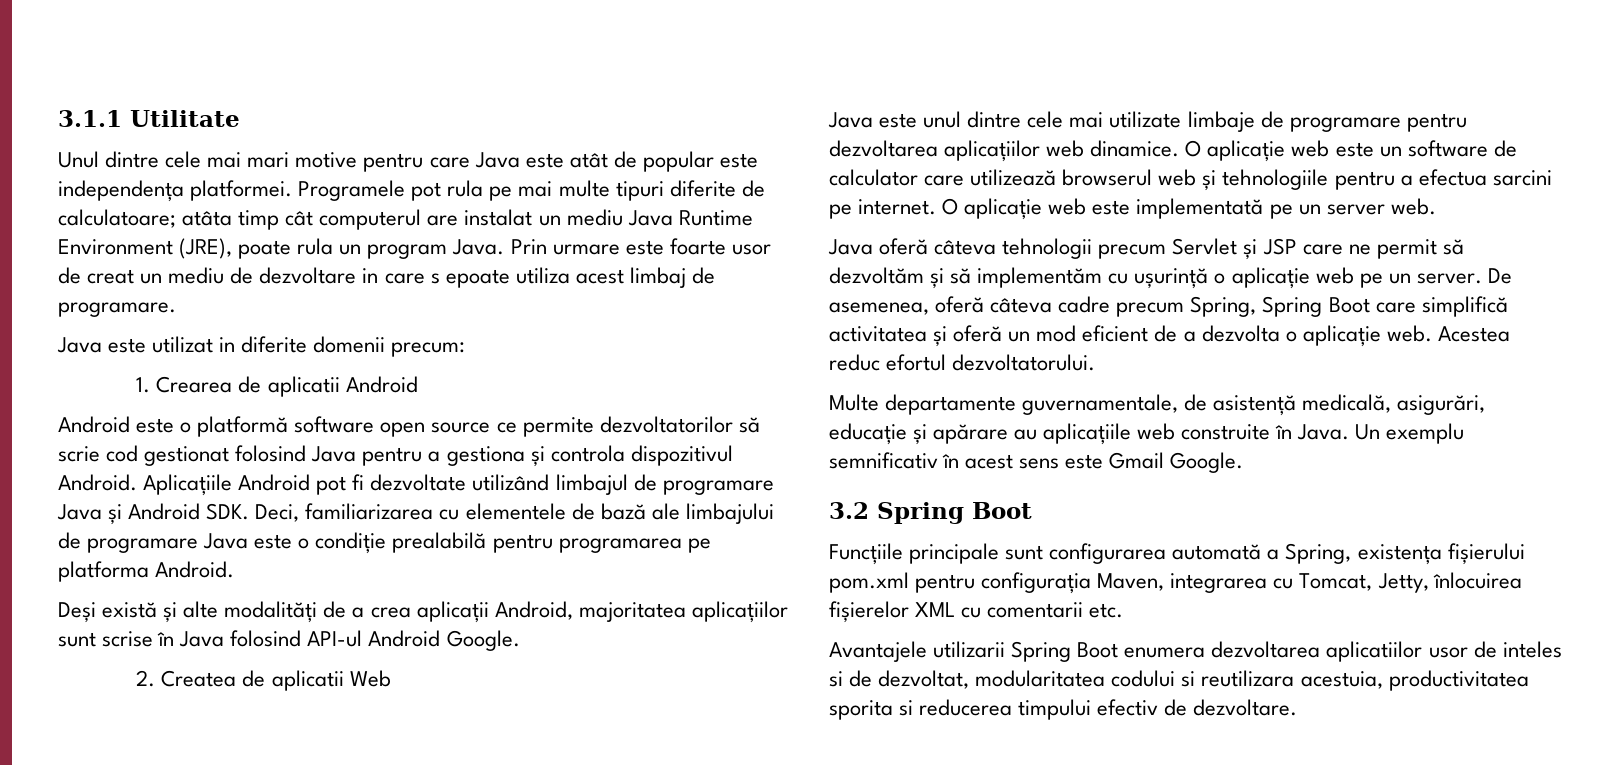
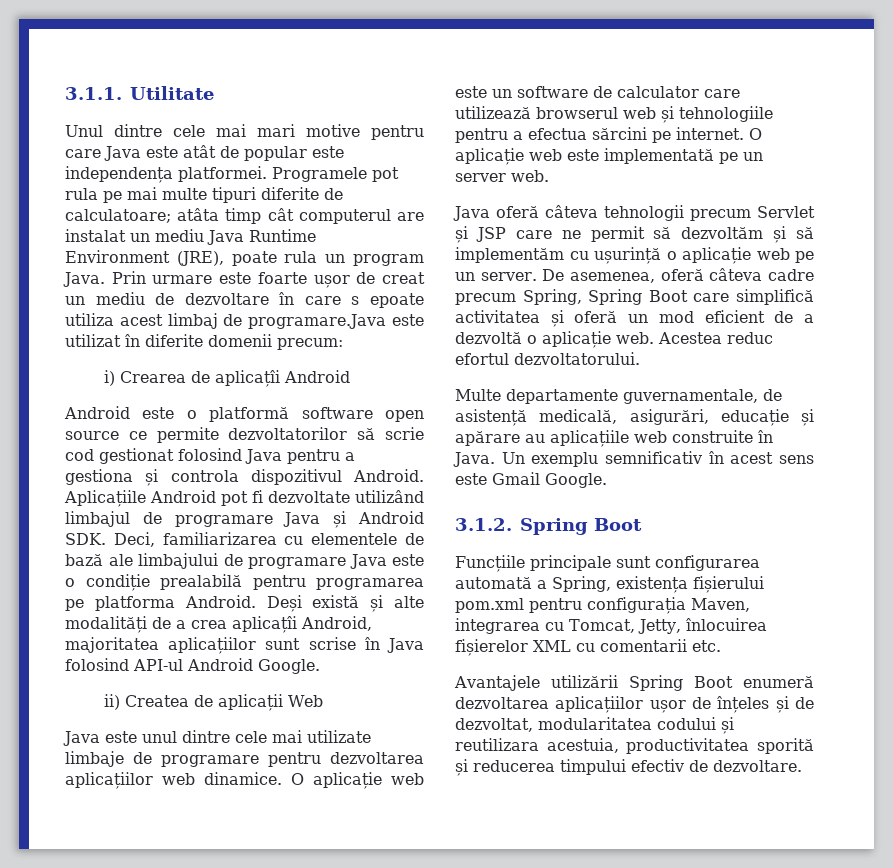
- 3.1.1 Utilitate
+ 3.1.1. Utilitate
- Prin urmare este foarte usor de creat un mediu de dezvoltare in care s epoate utiliza acest limbaj de programare.
- Java este utilizat in diferite domenii precum:
+ Prin urmare este foarte ușor de creat un mediu de dezvoltare în care s epoate utiliza acest limbaj de programare.Java este utilizat în diferite domenii precum:
- 1. Crearea de aplicatii Android
+ i) Crearea de aplicațîi Android
- Aplicațiile Android pot fi dezvoltate utilizând limbajul de programare Java și Android SDK. Deci, familiarizarea cu elementele de bază ale limbajului de programare Java este o condiție prealabilă pentru programarea pe platforma Android.
- Deși există și alte modalități de a crea aplicații Android, majoritatea aplicațiilor sunt scrise în Java folosind API-ul Android Google.
+ Aplicațiile Android pot fi dezvoltate utilizând limbajul de programare Java și Android SDK. Deci, familiarizarea cu elementele de bază ale limbajului de programare Java este o condiție prealabilă pentru programarea pe platforma Android. Deși există și alte modalități de a crea aplicațîi Android, majoritatea aplicațiilor sunt scrise în Java folosind API-ul Android Google.
- 2. Createa de aplicatii Web
+ ii) Createa de aplicații Web
- O aplicație web este un software de calculator care utilizează browserul web și tehnologiile pentru a efectua sarcini pe internet.
+ O aplicație web este un software de calculator care utilizează browserul web și tehnologiile pentru a efectua sărcini pe internet.
- De asemenea, oferă câteva cadre precum Spring, Spring Boot care simplifică activitatea și oferă un mod eficient de a dezvolta o aplicație web.
+ De asemenea, oferă câteva cadre precum Spring, Spring Boot care simplifică activitatea și oferă un mod eficient de a dezvoltă o aplicație web.
- 3.2 Spring Boot
+ 3.1.2. Spring Boot
- Avantajele utilizarii Spring Boot enumera dezvoltarea aplicatiilor usor de inteles si de dezvoltat, modularitatea codului si reutilizara acestuia, productivitatea sporita si reducerea timpului efectiv de dezvoltare.
+ Avantajele utilizării Spring Boot enumeră dezvoltarea aplicațiilor ușor de înțeles și de dezvoltat, modularitatea codului și reutilizara acestuia, productivitatea sporită și reducerea timpului efectiv de dezvoltare.

